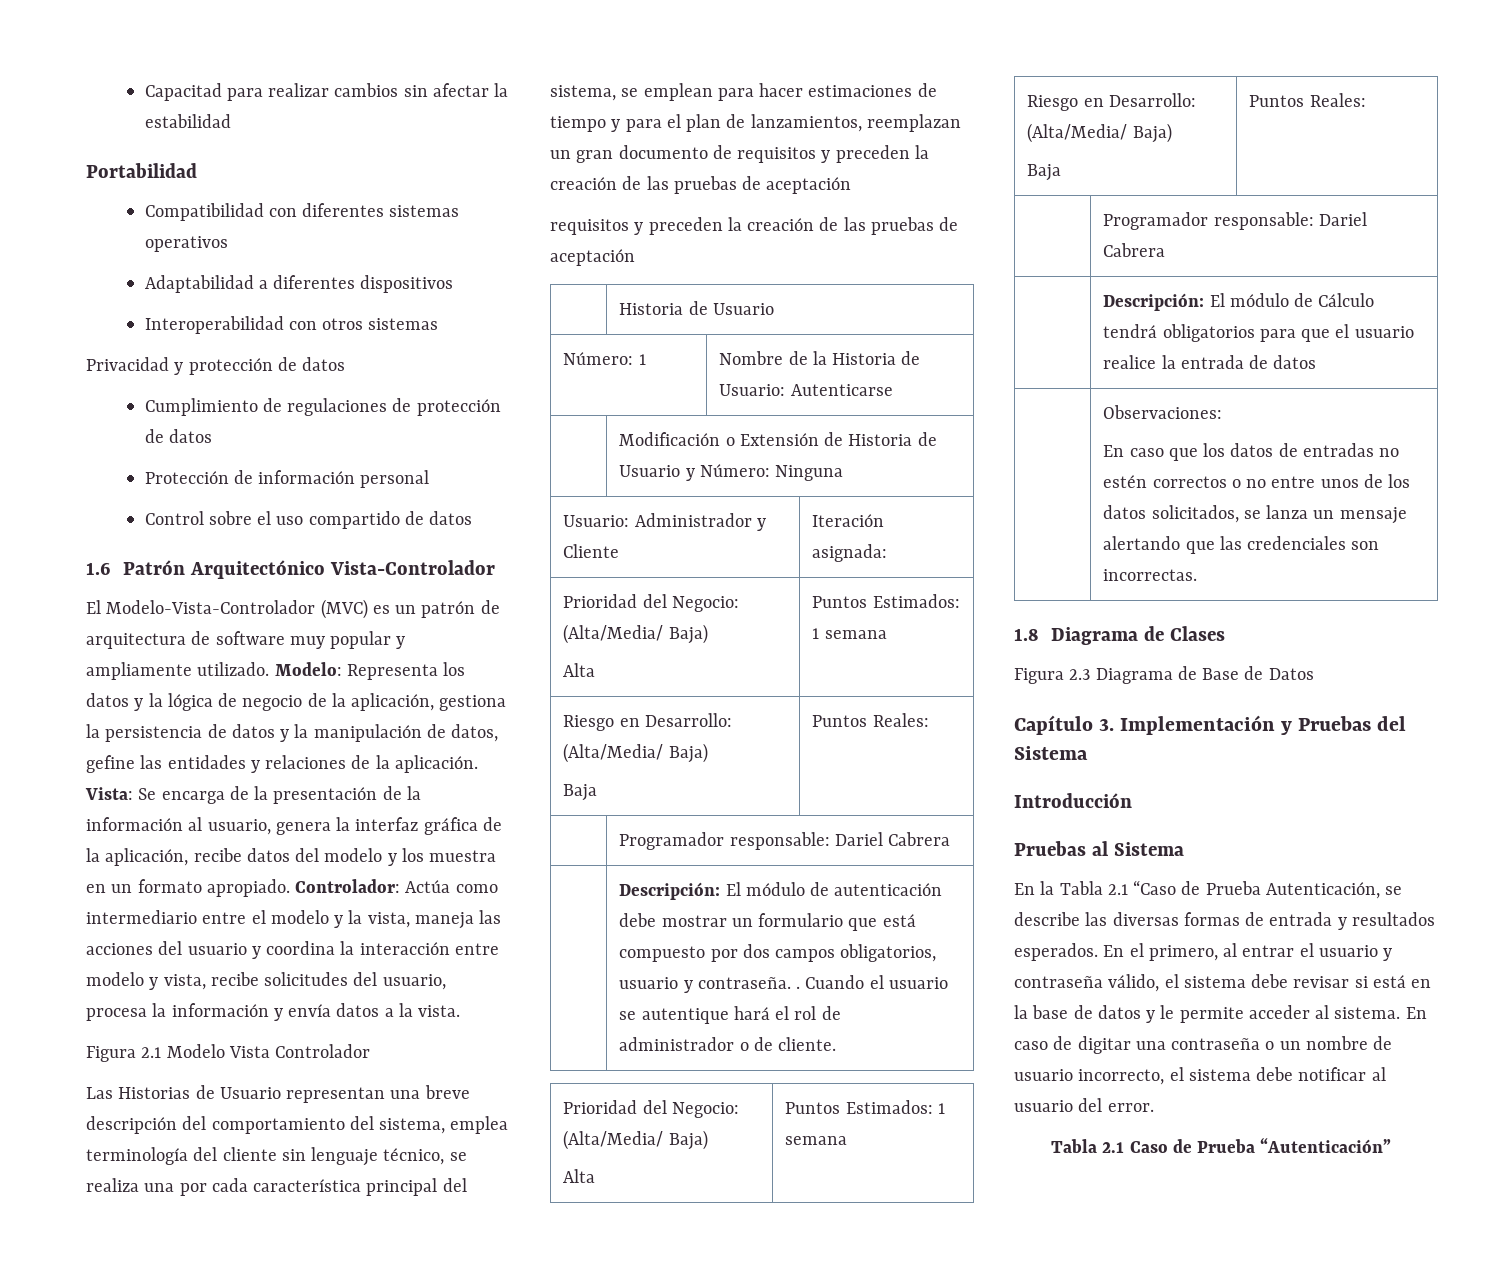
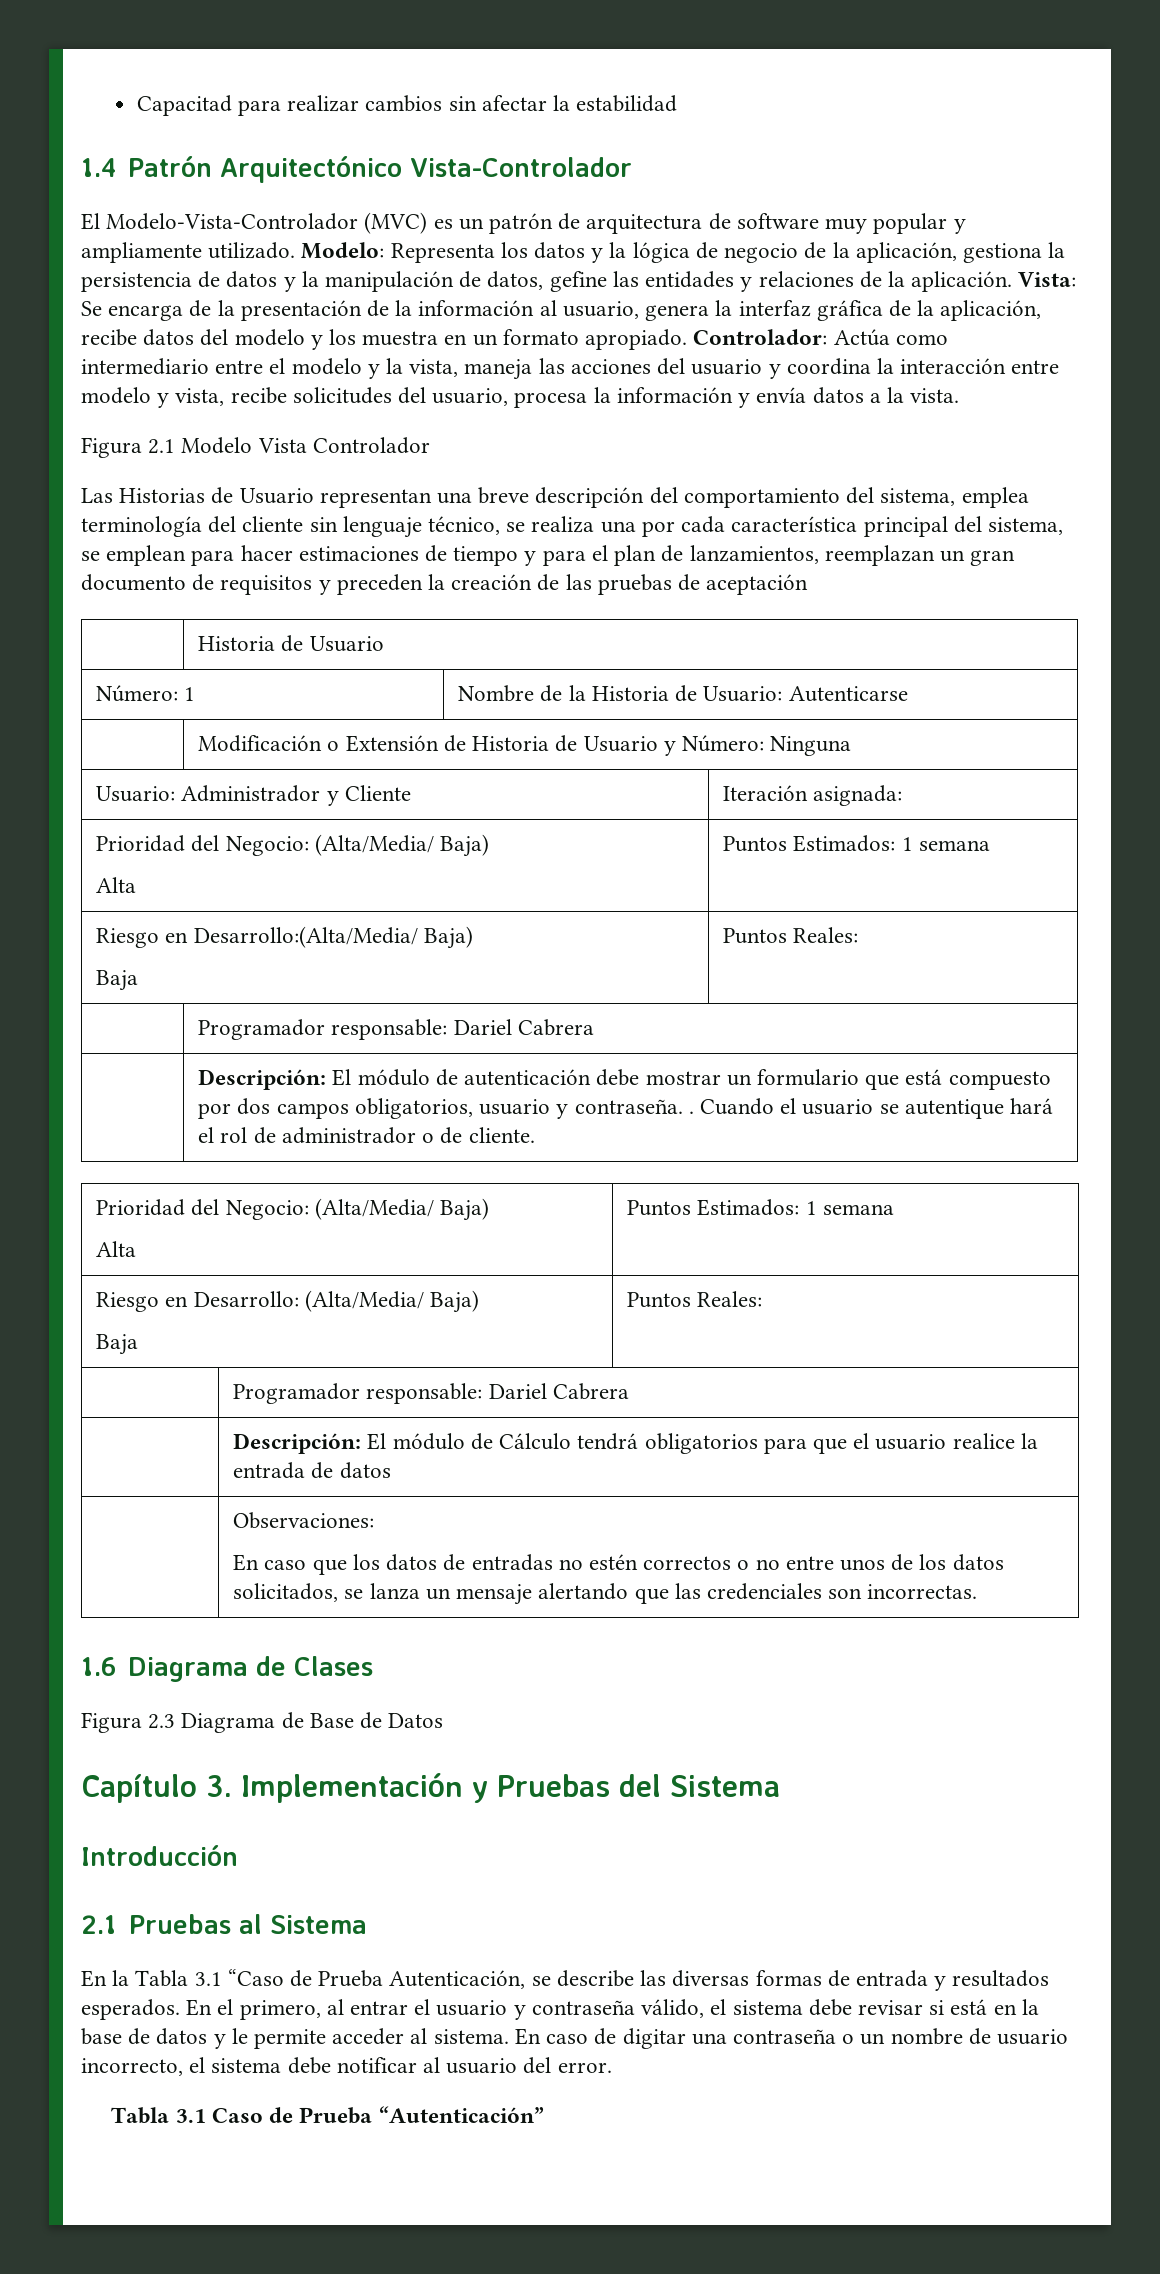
- Portabilidad
- Compatibilidad con diferentes sistemas operativos
- Adaptabilidad a diferentes dispositivos
- Interoperabilidad con otros sistemas
- Privacidad y protección de datos
- Cumplimiento de regulaciones de protección de datos
- Protección de información personal
- Control sobre el uso compartido de datos
- 1.6 Patrón Arquitectónico Vista-Controlador
+ 1.4 Patrón Arquitectónico Vista-Controlador
  Las Historias de Usuario representan una breve descripción del comportamiento del sistema, emplea terminología del cliente sin lenguaje técnico, se realiza una por cada característica principal del sistema, se emplean para hacer estimaciones de tiempo y para el plan de lanzamientos, reemplazan un gran documento de requisitos y preceden la creación de las pruebas de aceptación
- requisitos y preceden la creación de las pruebas de aceptación
  Usuario: Administrador y Cliente | Iteración asignada:
  Prioridad del Negocio: (Alta/Media/ Baja)
  Alta | Puntos Estimados: 1 semana
- Riesgo en Desarrollo: (Alta/Media/ Baja)
+ Riesgo en Desarrollo:(Alta/Media/ Baja)
- 1.8 Diagrama de Clases
+ 1.6 Diagrama de Clases
- Pruebas al Sistema
+ 2.1 Pruebas al Sistema
- En la Tabla 2.1 “Caso de Prueba Autenticación, se describe las diversas formas de entrada y resultados esperados.
+ En la Tabla 3.1 “Caso de Prueba Autenticación, se describe las diversas formas de entrada y resultados esperados.
- Tabla 2.1 Caso de Prueba “Autenticación”
+ Tabla 3.1 Caso de Prueba “Autenticación”

